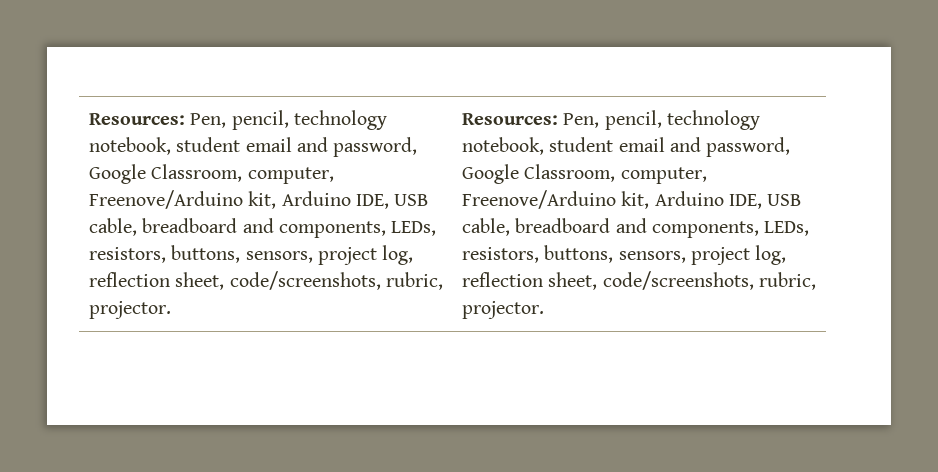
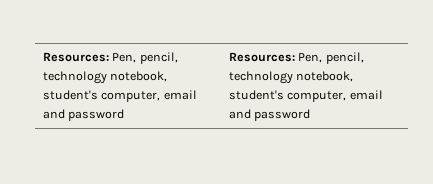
- Resources: Pen, pencil, technology notebook, student email and password, Google Classroom, computer, Freenove/Arduino kit, Arduino IDE, USB cable, breadboard and components, LEDs, resistors, buttons, sensors, project log, reflection sheet, code/screenshots, rubric, projector. | Resources: Pen, pencil, technology notebook, student email and password, Google Classroom, computer, Freenove/Arduino kit, Arduino IDE, USB cable, breadboard and components, LEDs, resistors, buttons, sensors, project log, reflection sheet, code/screenshots, rubric, projector.
+ Resources: Pen, pencil, technology notebook, student's computer, email and password | Resources: Pen, pencil, technology notebook, student's computer, email and password

